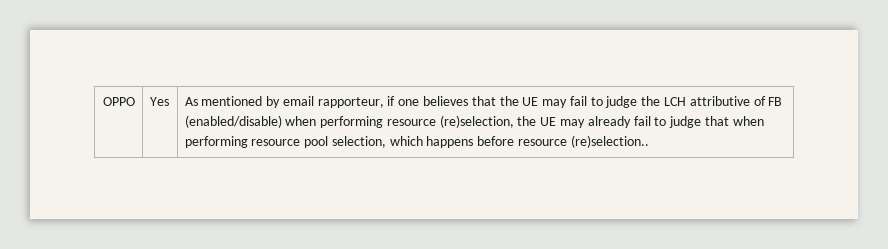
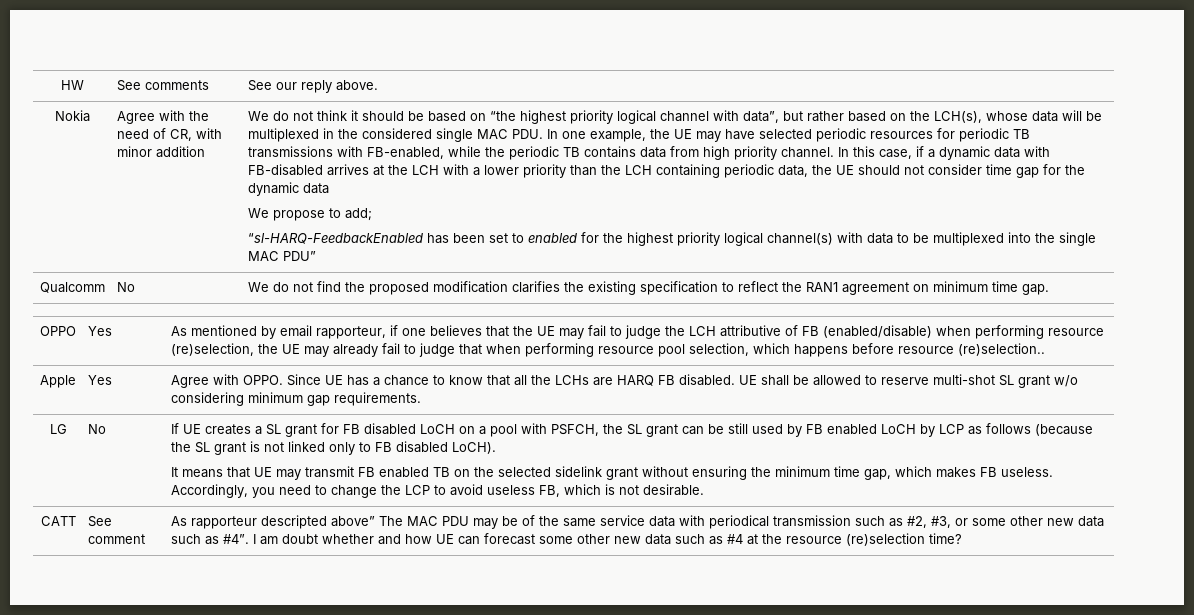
+ HW | See comments | See our reply above.
+ Nokia | Agree with the need of CR, with minor addition | We do not think it should be based on “the highest priority logical channel with data”, but rather based on the LCH(s), whose data will be multiplexed in the considered single MAC PDU. In one example, the UE may have selected periodic resources for periodic TB transmissions with FB-enabled, while the periodic TB contains data from high priority channel. In this case, if a dynamic data with FB-disabled arrives at the LCH with a lower priority than the LCH containing periodic data, the UE should not consider time gap for the dynamic data
+ We propose to add;
+ “sl-HARQ-FeedbackEnabled has been set to enabled for the highest priority logical channel(s) with data to be multiplexed into the single MAC PDU”
+ Qualcomm | No | We do not find the proposed modification clarifies the existing specification to reflect the RAN1 agreement on minimum time gap.
+ Apple | Yes | Agree with OPPO. Since UE has a chance to know that all the LCHs are HARQ FB disabled. UE shall be allowed to reserve multi-shot SL grant w/o considering minimum gap requirements.
+ LG | No | If UE creates a SL grant for FB disabled LoCH on a pool with PSFCH, the SL grant can be still used by FB enabled LoCH by LCP as follows (because the SL grant is not linked only to FB disabled LoCH).
+ It means that UE may transmit FB enabled TB on the selected sidelink grant without ensuring the minimum time gap, which makes FB useless. Accordingly, you need to change the LCP to avoid useless FB, which is not desirable.
+ CATT | See comment | As rapporteur descripted above” The MAC PDU may be of the same service data with periodical transmission such as #2, #3, or some other new data such as #4”. I am doubt whether and how UE can forecast some other new data such as #4 at the resource (re)selection time?

